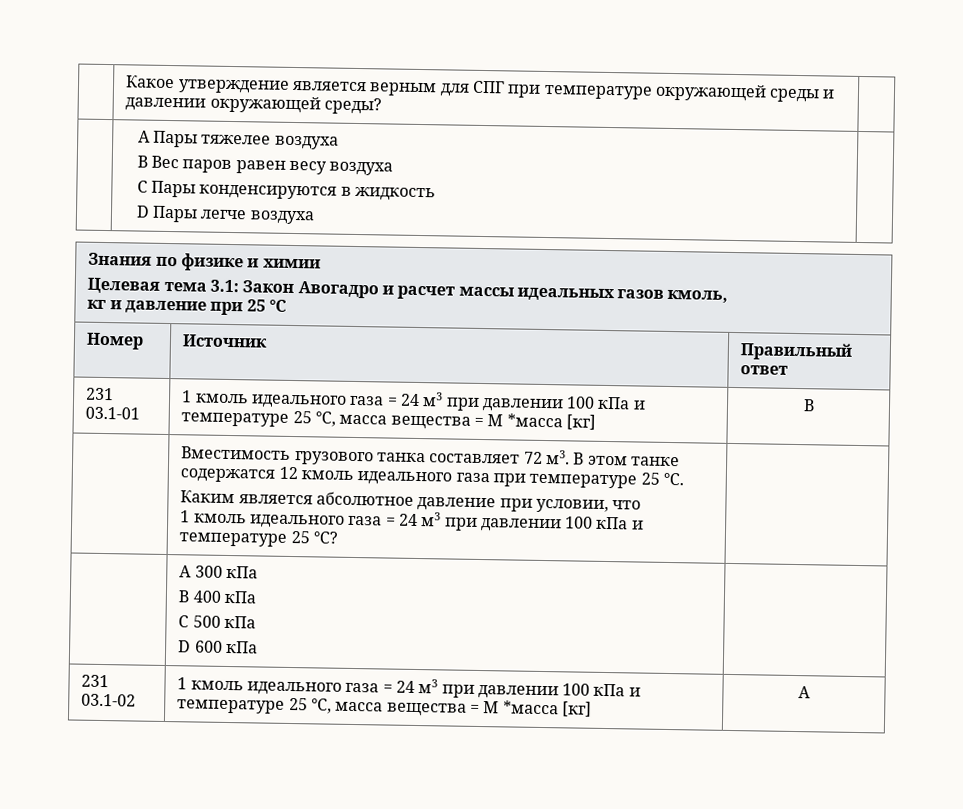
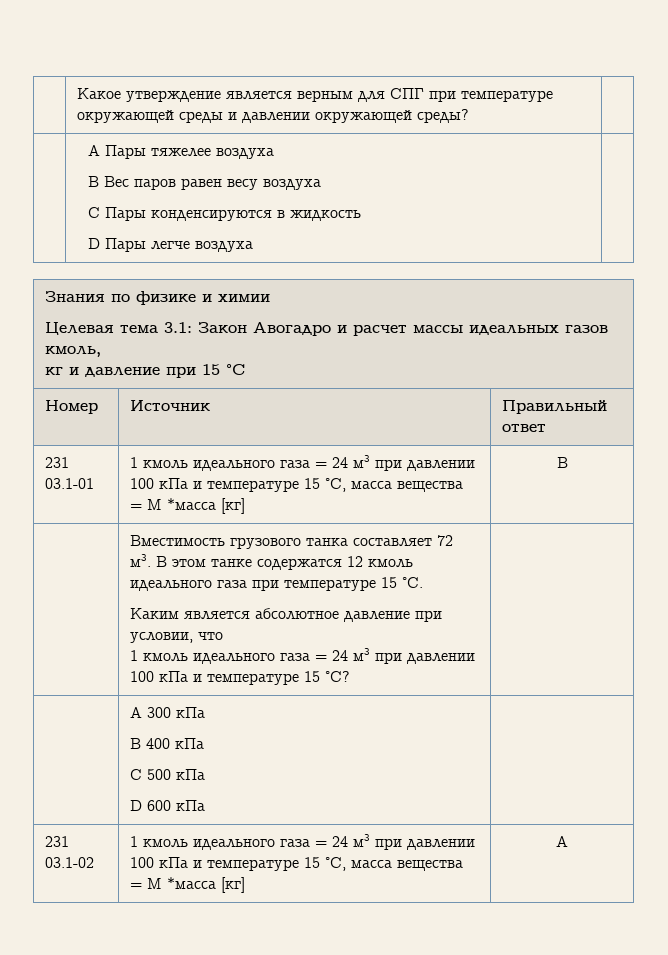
  Знания по физике и химии
  Целевая тема 3.1: Закон Авогадро и расчет массы идеальных газов кмоль,
- кг и давление при 25 °C
+ кг и давление при 15 °C
- 231 03.1-01 | 1 кмоль идеального газа = 24 м3 при давлении 100 кПа и температуре 25 °C, масса вещества = M *масса [кг] | B
+ 231 03.1-01 | 1 кмоль идеального газа = 24 м3 при давлении 100 кПа и температуре 15 °C, масса вещества = M *масса [кг] | B
- | Вместимость грузового танка составляет 72 м3. В этом танке содержатся 12 кмоль идеального газа при температуре 25 °C.
+ | Вместимость грузового танка составляет 72 м3. В этом танке содержатся 12 кмоль идеального газа при температуре 15 °C.
  Каким является абсолютное давление при условии, что
- 1 кмоль идеального газа = 24 м3 при давлении 100 кПа и температуре 25 °C? |
+ 1 кмоль идеального газа = 24 м3 при давлении 100 кПа и температуре 15 °C? |
- 231 03.1-02 | 1 кмоль идеального газа = 24 м3 при давлении 100 кПа и температуре 25 °C, масса вещества = M *масса [кг] | А
+ 231 03.1-02 | 1 кмоль идеального газа = 24 м3 при давлении 100 кПа и температуре 15 °C, масса вещества = M *масса [кг] | А

